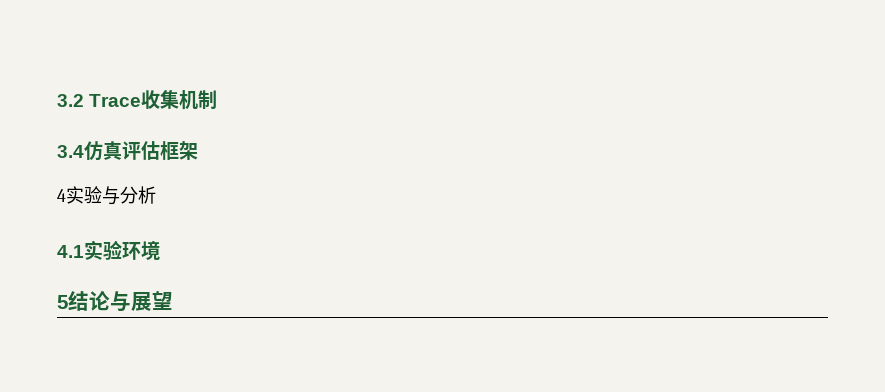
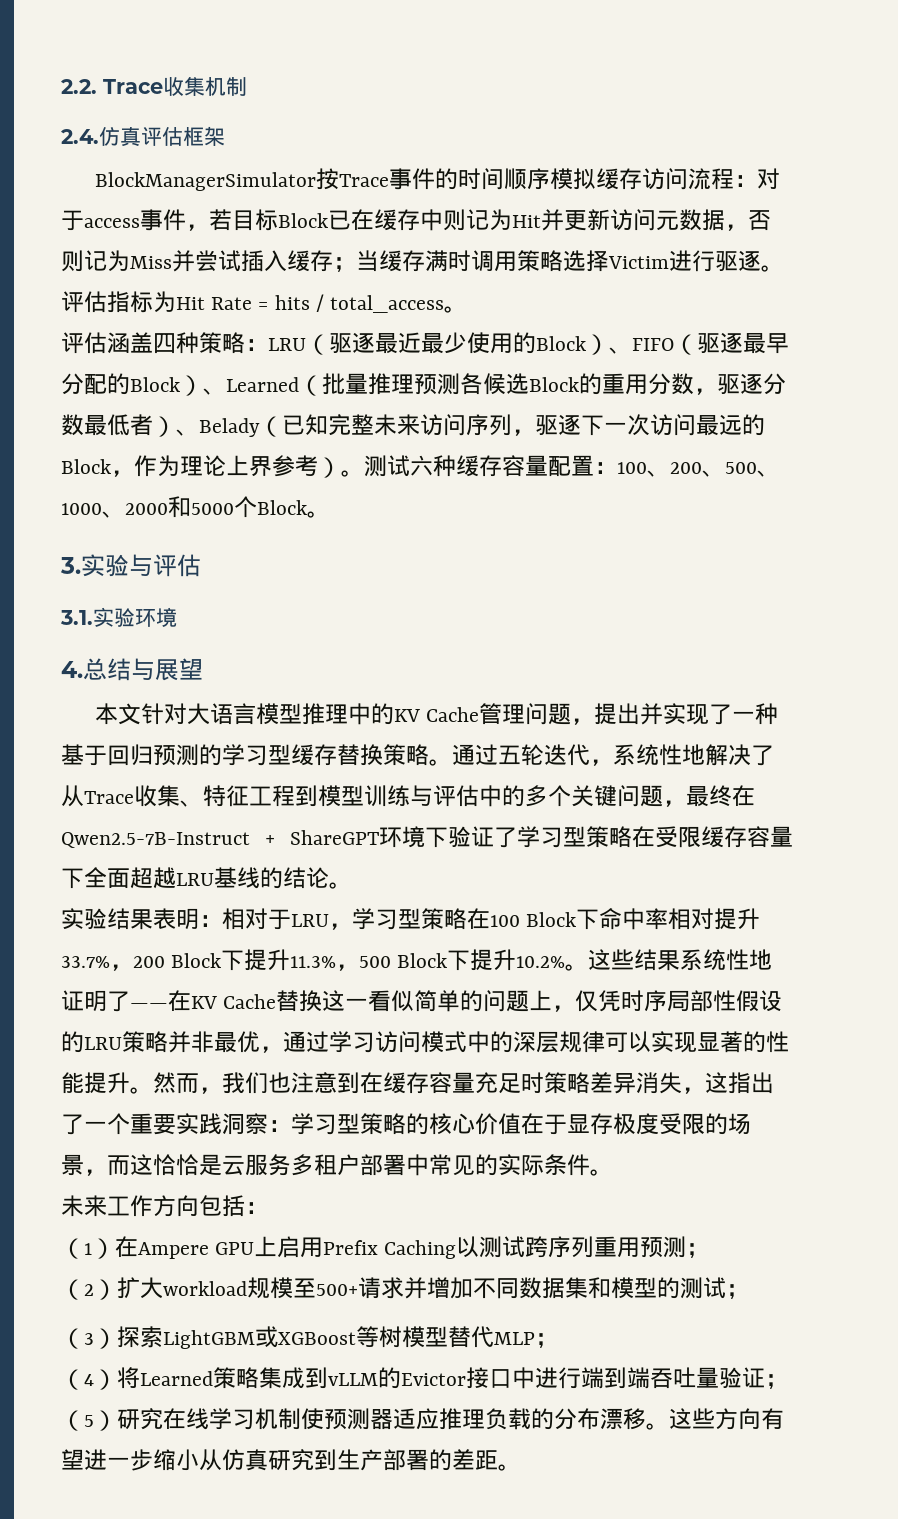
- 3.2 Trace收集机制
+ 2.2. Trace收集机制
- 3.4仿真评估框架
+ 2.4.仿真评估框架
- 4实验与分析
- 4.1实验环境
+ BlockManagerSimulator按Trace事件的时间顺序模拟缓存访问流程：对于access事件，若目标Block已在缓存中则记为Hit并更新访问元数据，否则记为Miss并尝试插入缓存；当缓存满时调用策略选择Victim进行驱逐。评估指标为Hit Rate = hits / total_access。
+ 评估涵盖四种策略：LRU（驱逐最近最少使用的Block）、FIFO（驱逐最早分配的Block）、Learned（批量推理预测各候选Block的重用分数，驱逐分数最低者）、Belady（已知完整未来访问序列，驱逐下一次访问最远的Block，作为理论上界参考）。测试六种缓存容量配置：100、200、500、1000、2000和5000个Block。
+ 3.实验与评估
+ 3.1.实验环境
- 5结论与展望
+ 4.总结与展望
+ 本文针对大语言模型推理中的KV Cache管理问题，提出并实现了一种基于回归预测的学习型缓存替换策略。通过五轮迭代，系统性地解决了从Trace收集、特征工程到模型训练与评估中的多个关键问题，最终在Qwen2.5-7B-Instruct + ShareGPT环境下验证了学习型策略在受限缓存容量下全面超越LRU基线的结论。
+ 实验结果表明：相对于LRU，学习型策略在100 Block下命中率相对提升33.7%，200 Block下提升11.3%，500 Block下提升10.2%。这些结果系统性地证明了——在KV Cache替换这一看似简单的问题上，仅凭时序局部性假设的LRU策略并非最优，通过学习访问模式中的深层规律可以实现显著的性能提升。然而，我们也注意到在缓存容量充足时策略差异消失，这指出了一个重要实践洞察：学习型策略的核心价值在于显存极度受限的场景，而这恰恰是云服务多租户部署中常见的实际条件。
+ 未来工作方向包括：
+ （1）在Ampere GPU上启用Prefix Caching以测试跨序列重用预测；
+ （2）扩大workload规模至500+请求并增加不同数据集和模型的测试；
+ （3）探索LightGBM或XGBoost等树模型替代MLP；
+ （4）将Learned策略集成到vLLM的Evictor接口中进行端到端吞吐量验证；（5）研究在线学习机制使预测器适应推理负载的分布漂移。这些方向有望进一步缩小从仿真研究到生产部署的差距。

